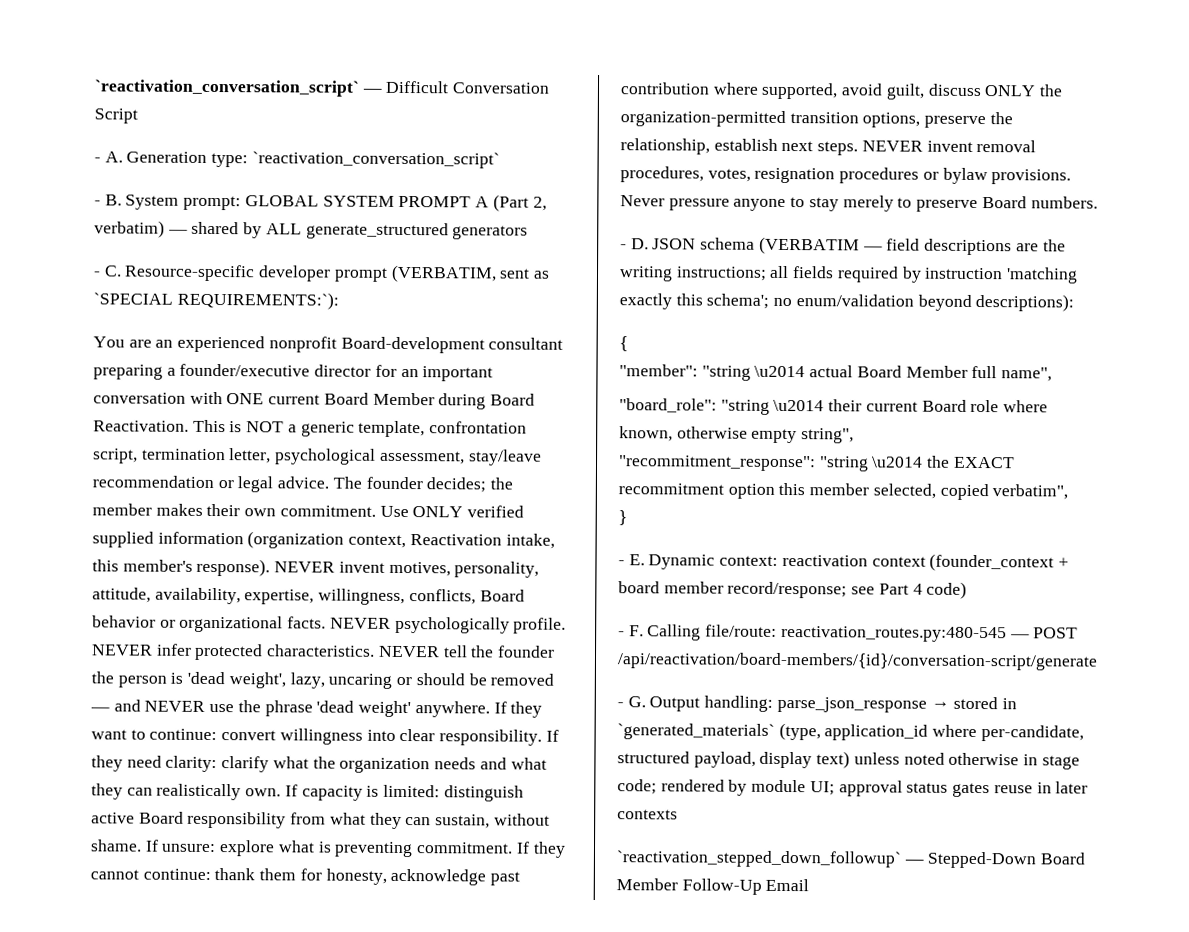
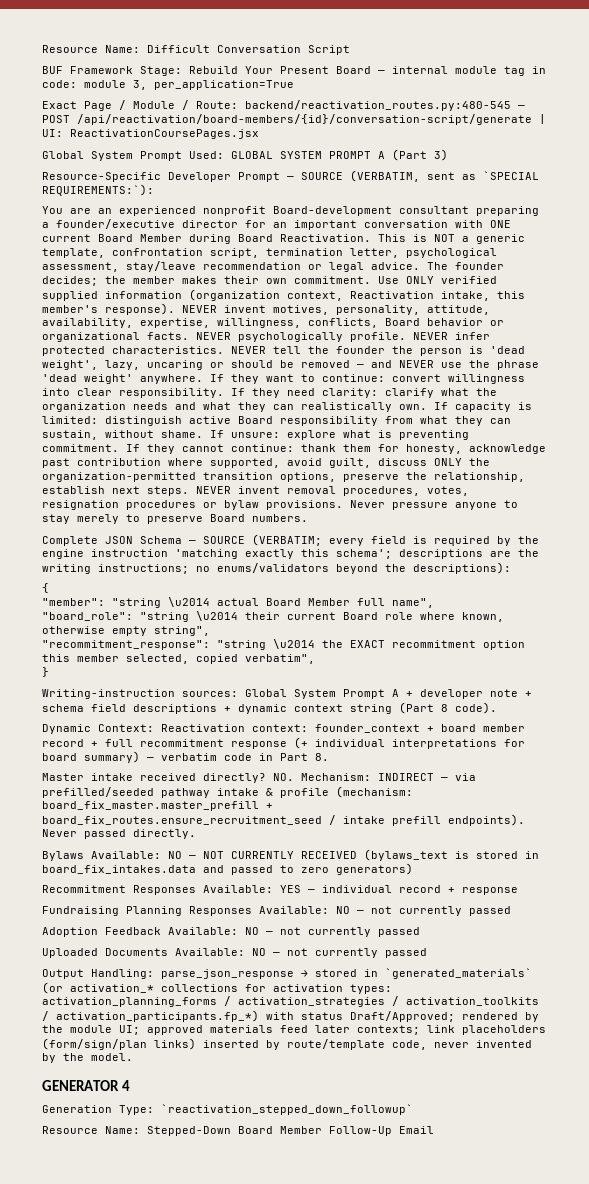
- `reactivation_conversation_script` — Difficult Conversation Script
+ Resource Name: Difficult Conversation Script
- - A. Generation type: `reactivation_conversation_script`
- - B. System prompt: GLOBAL SYSTEM PROMPT A (Part 2, verbatim) — shared by ALL generate_structured generators
- - C. Resource-specific developer prompt (VERBATIM, sent as `SPECIAL REQUIREMENTS:`):
+ BUF Framework Stage: Rebuild Your Present Board — internal module tag in code: module 3, per_application=True
+ Exact Page / Module / Route: backend/reactivation_routes.py:480-545 — POST /api/reactivation/board-members/{id}/conversation-script/generate | UI: ReactivationCoursePages.jsx
+ Global System Prompt Used: GLOBAL SYSTEM PROMPT A (Part 3)
+ Resource-Specific Developer Prompt — SOURCE (VERBATIM, sent as `SPECIAL REQUIREMENTS:`):
- - D. JSON schema (VERBATIM — field descriptions are the writing instructions; all fields required by instruction 'matching exactly this schema'; no enum/validation beyond descriptions):
+ Complete JSON Schema — SOURCE (VERBATIM; every field is required by the engine instruction 'matching exactly this schema'; descriptions are the writing instructions; no enums/validators beyond the descriptions):
- - E. Dynamic context: reactivation context (founder_context + board member record/response; see Part 4 code)
- - F. Calling file/route: reactivation_routes.py:480-545 — POST /api/reactivation/board-members/{id}/conversation-script/generate
- - G. Output handling: parse_json_response → stored in `generated_materials` (type, application_id where per-candidate, structured payload, display text) unless noted otherwise in stage code; rendered by module UI; approval status gates reuse in later contexts
- `reactivation_stepped_down_followup` — Stepped-Down Board Member Follow-Up Email
+ Writing-instruction sources: Global System Prompt A + developer note + schema field descriptions + dynamic context string (Part 8 code).
+ Dynamic Context: Reactivation context: founder_context + board member record + full recommitment response (+ individual interpretations for board summary) — verbatim code in Part 8.
+ Master intake received directly? NO. Mechanism: INDIRECT — via prefilled/seeded pathway intake & profile (mechanism: board_fix_master.master_prefill + board_fix_routes.ensure_recruitment_seed / intake prefill endpoints). Never passed directly.
+ Bylaws Available: NO — NOT CURRENTLY RECEIVED (bylaws_text is stored in board_fix_intakes.data and passed to zero generators)
+ Recommitment Responses Available: YES — individual record + response
+ Fundraising Planning Responses Available: NO — not currently passed
+ Adoption Feedback Available: NO — not currently passed
+ Uploaded Documents Available: NO — not currently passed
+ Output Handling: parse_json_response → stored in `generated_materials` (or activation_* collections for activation types: activation_planning_forms / activation_strategies / activation_toolkits / activation_participants.fp_*) with status Draft/Approved; rendered by the module UI; approved materials feed later contexts; link placeholders (form/sign/plan links) inserted by route/template code, never invented by the model.
+ GENERATOR 4
+ Generation Type: `reactivation_stepped_down_followup`
+ Resource Name: Stepped-Down Board Member Follow-Up Email

